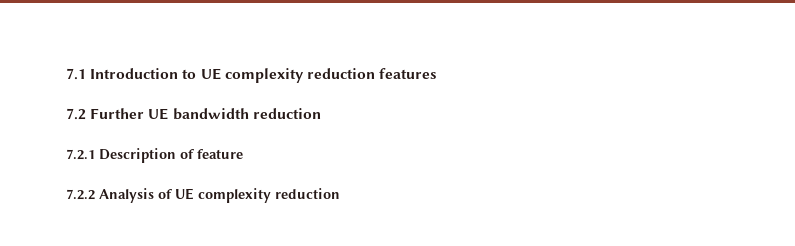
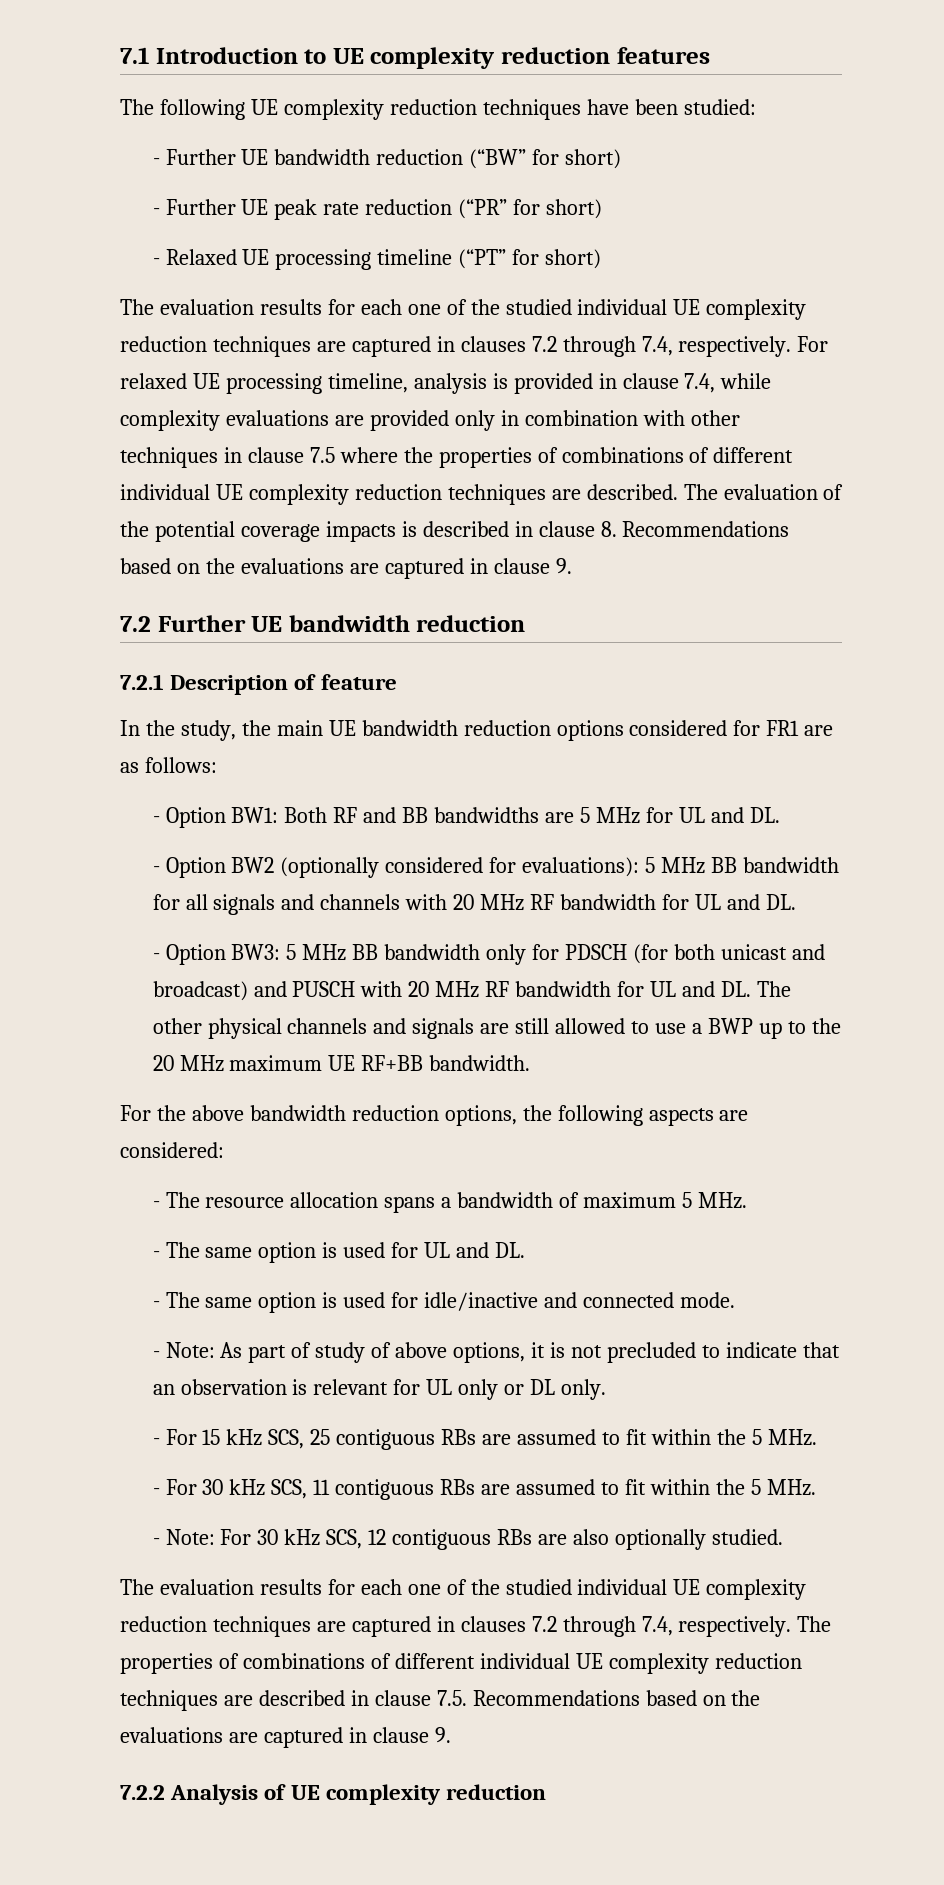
+ The following UE complexity reduction techniques have been studied:
+ - Further UE bandwidth reduction (“BW” for short)
+ - Further UE peak rate reduction (“PR” for short)
+ - Relaxed UE processing timeline (“PT” for short)
+ The evaluation results for each one of the studied individual UE complexity reduction techniques are captured in clauses 7.2 through 7.4, respectively. For relaxed UE processing timeline, analysis is provided in clause 7.4, while complexity evaluations are provided only in combination with other techniques in clause 7.5 where the properties of combinations of different individual UE complexity reduction techniques are described. The evaluation of the potential coverage impacts is described in clause 8. Recommendations based on the evaluations are captured in clause 9.
+ In the study, the main UE bandwidth reduction options considered for FR1 are as follows:
+ - Option BW1: Both RF and BB bandwidths are 5 MHz for UL and DL.
+ - Option BW2 (optionally considered for evaluations): 5 MHz BB bandwidth for all signals and channels with 20 MHz RF bandwidth for UL and DL.
+ - Option BW3: 5 MHz BB bandwidth only for PDSCH (for both unicast and broadcast) and PUSCH with 20 MHz RF bandwidth for UL and DL. The other physical channels and signals are still allowed to use a BWP up to the 20 MHz maximum UE RF+BB bandwidth.
+ For the above bandwidth reduction options, the following aspects are considered:
+ - The resource allocation spans a bandwidth of maximum 5 MHz.
+ - The same option is used for UL and DL.
+ - The same option is used for idle/inactive and connected mode.
+ - Note: As part of study of above options, it is not precluded to indicate that an observation is relevant for UL only or DL only.
+ - For 15 kHz SCS, 25 contiguous RBs are assumed to fit within the 5 MHz.
+ - For 30 kHz SCS, 11 contiguous RBs are assumed to fit within the 5 MHz.
+ - Note: For 30 kHz SCS, 12 contiguous RBs are also optionally studied.
+ The evaluation results for each one of the studied individual UE complexity reduction techniques are captured in clauses 7.2 through 7.4, respectively. The properties of combinations of different individual UE complexity reduction techniques are described in clause 7.5. Recommendations based on the evaluations are captured in clause 9.

